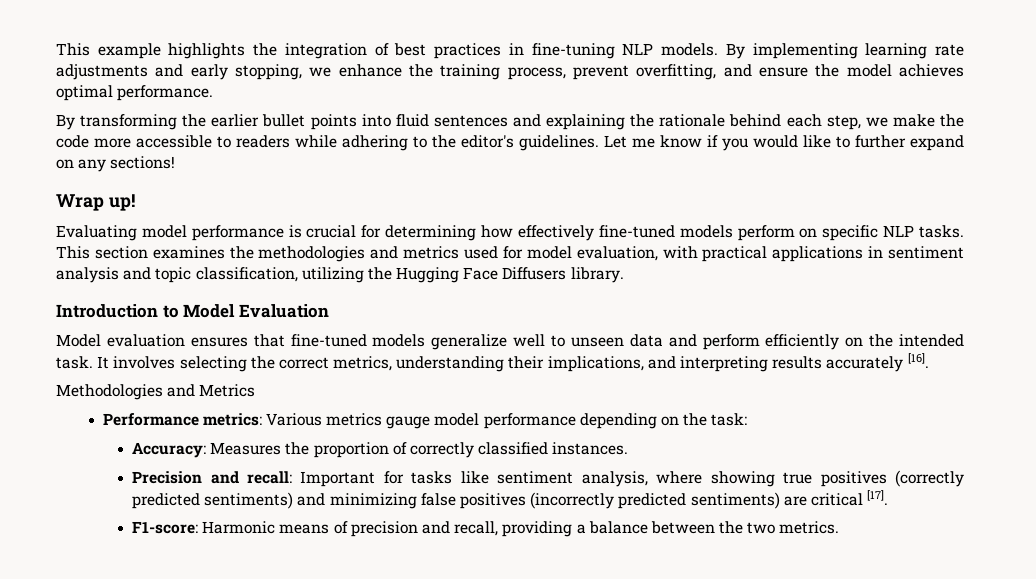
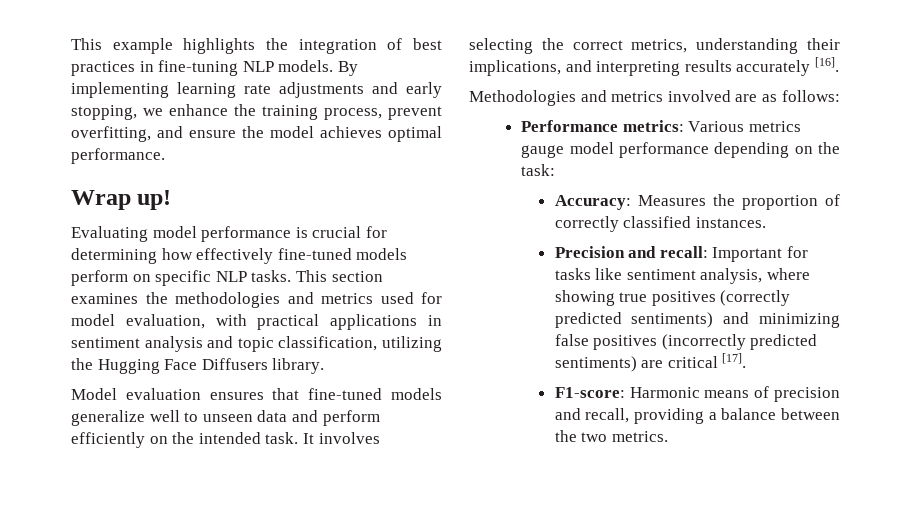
- By transforming the earlier bullet points into fluid sentences and explaining the rationale behind each step, we make the code more accessible to readers while adhering to the editor's guidelines. Let me know if you would like to further expand on any sections!
- Introduction to Model Evaluation
- Methodologies and Metrics
+ Methodologies and metrics involved are as follows:

